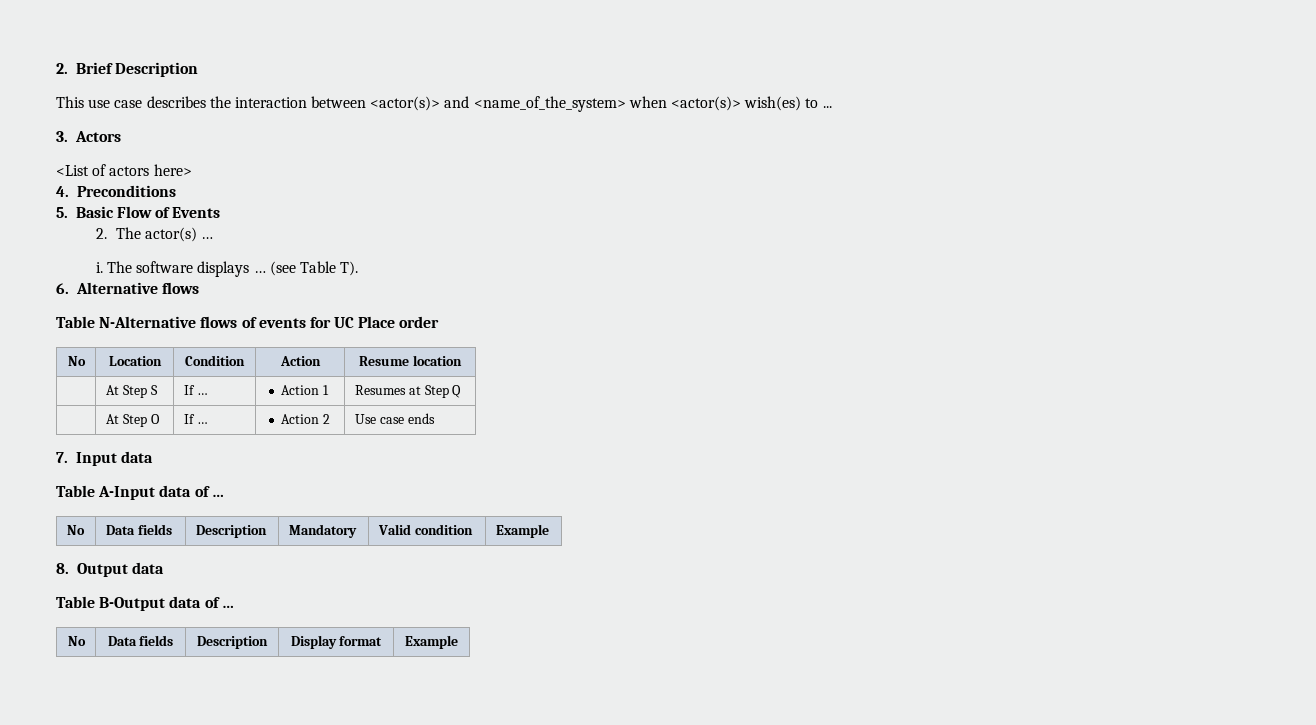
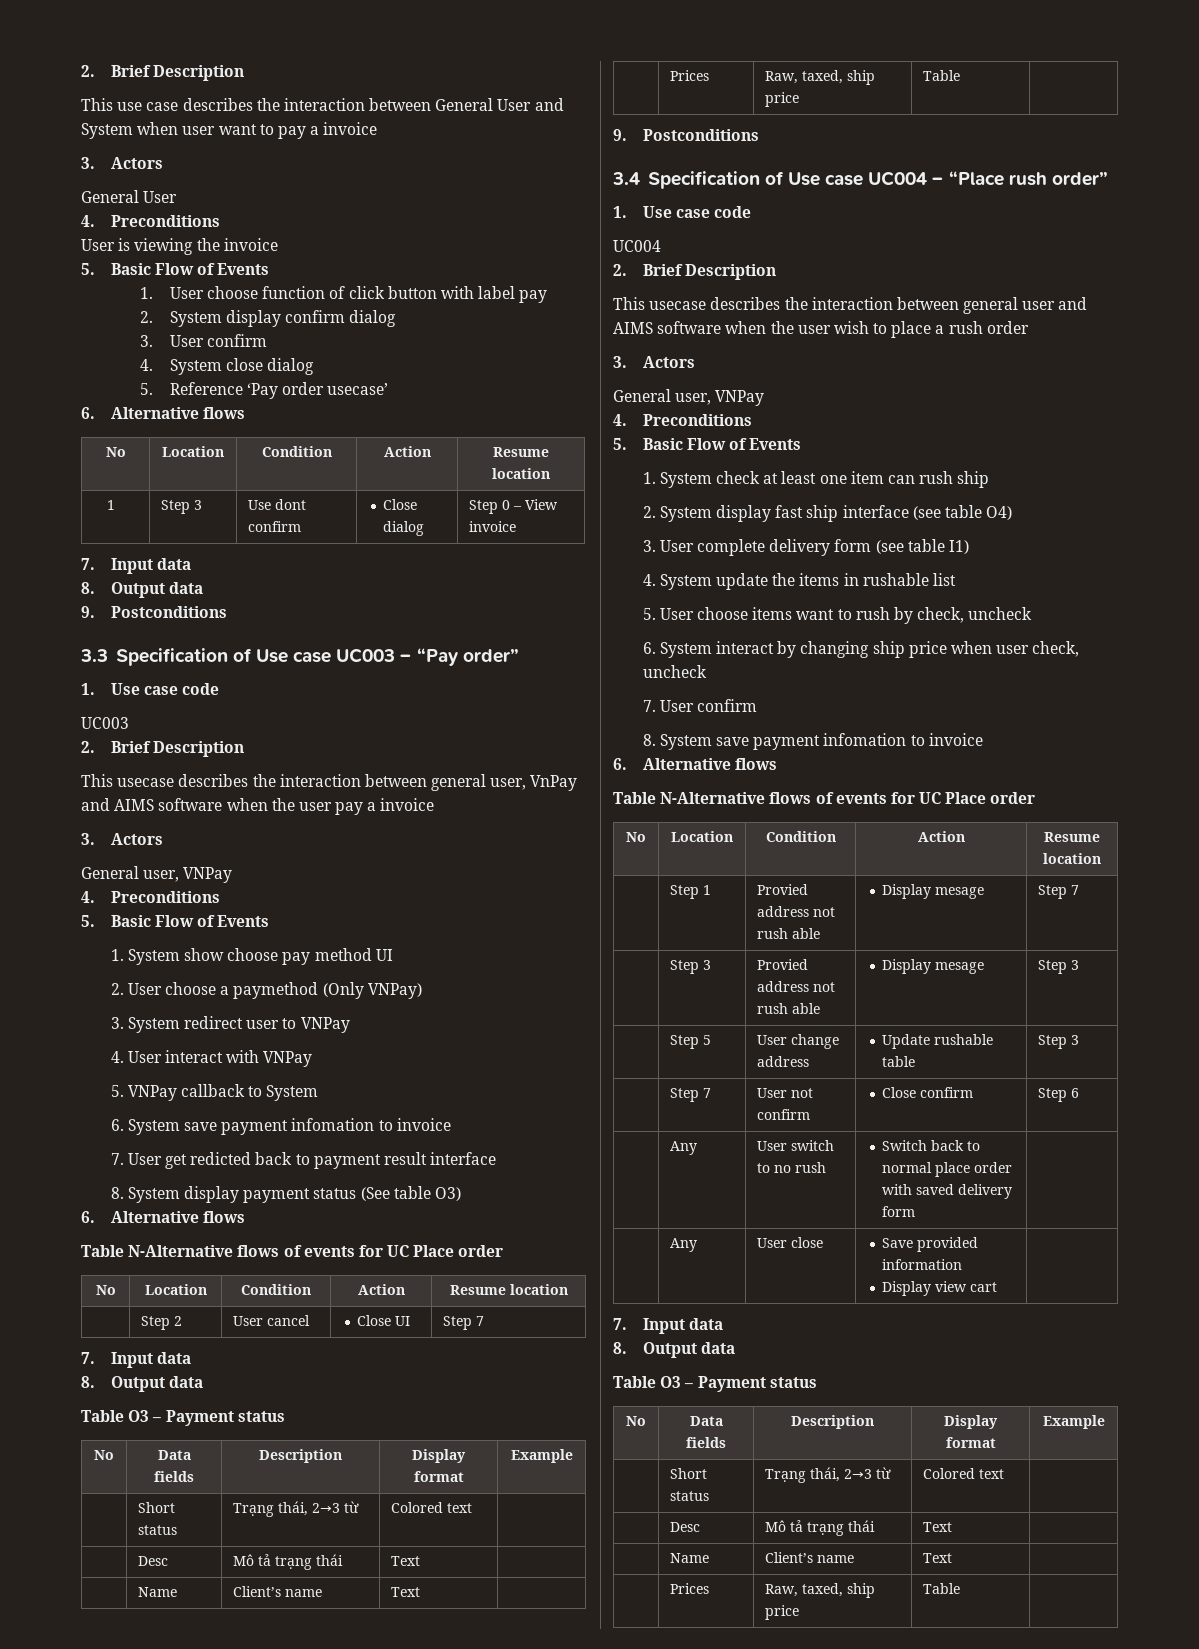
- This use case describes the interaction between <actor(s)> and <name_of_the_system> when <actor(s)> wish(es) to ...
+ This use case describes the interaction between General User and System when user want to pay a invoice
  3. Actors
- <List of actors here>
+ General User
+ 4. Preconditions
+ User is viewing the invoice
+ 5. Basic Flow of Events
+ 1. User choose function of click button with label pay
+ 2. System display confirm dialog
+ 3. User confirm
+ 4. System close dialog
+ 5. Reference ‘Pay order usecase’
+ 6. Alternative flows
+ No | Location | Condition | Action | Resume location
+ 1 | Step 3 | Use dont confirm | Close dialog | Step 0 – View invoice
+ 7. Input data
+ 8. Output data
+ 9. Postconditions
+ 3.3 Specification of Use case UC003 – “Pay order”
+ 1. Use case code
+ UC003
+ 2. Brief Description
+ This usecase describes the interaction between general user, VnPay and AIMS software when the user pay a invoice
+ 3. Actors
+ General user, VNPay
  4. Preconditions
  5. Basic Flow of Events
- 2. The actor(s) …
- i. The software displays … (see Table T).
+ 1. System show choose pay method UI
+ 2. User choose a paymethod (Only VNPay)
+ 3. System redirect user to VNPay
+ 4. User interact with VNPay
+ 5. VNPay callback to System
+ 6. System save payment infomation to invoice
+ 7. User get redicted back to payment result interface
+ 8. System display payment status (See table O3)
- | At Step S | If … | Action 1 | Resumes at Step Q
- | At Step O | If … | Action 2 | Use case ends
+ | Step 2 | User cancel | Close UI | Step 7
  7. Input data
- Table A-Input data of …
- No | Data fields | Description | Mandatory | Valid condition | Example
  8. Output data
- Table B-Output data of …
+ Table O3 – Payment status
  No | Data fields | Description | Display format | Example
+ | Short status | Trạng thái, 2→3 từ | Colored text |
+ | Desc | Mô tả trạng thái | Text |
+ | Name | Client’s name | Text |
+ | Prices | Raw, taxed, ship price | Table |
+ 9. Postconditions
+ 3.4 Specification of Use case UC004 – “Place rush order”
+ 1. Use case code
+ UC004
+ 2. Brief Description
+ This usecase describes the interaction between general user and AIMS software when the user wish to place a rush order
+ 3. Actors
+ General user, VNPay
+ 4. Preconditions
+ 5. Basic Flow of Events
+ 1. System check at least one item can rush ship
+ 2. System display fast ship interface (see table O4)
+ 3. User complete delivery form (see table I1)
+ 4. System update the items in rushable list
+ 5. User choose items want to rush by check, uncheck
+ 6. System interact by changing ship price when user check, uncheck
+ 7. User confirm
+ 8. System save payment infomation to invoice
+ 6. Alternative flows
+ Table N-Alternative flows of events for UC Place order
+ No | Location | Condition | Action | Resume location
+ | Step 1 | Provied address not rush able | Display mesage | Step 7
+ | Step 3 | Provied address not rush able | Display mesage | Step 3
+ | Step 5 | User change address | Update rushable table | Step 3
+ | Step 7 | User not confirm | Close confirm | Step 6
+ | Any | User switch to no rush | Switch back to normal place order with saved delivery form |
+ | Any | User close | Save provided information
+ Display view cart |
+ 7. Input data
+ 8. Output data
+ Table O3 – Payment status
+ No | Data fields | Description | Display format | Example
+ | Short status | Trạng thái, 2→3 từ | Colored text |
+ | Desc | Mô tả trạng thái | Text |
+ | Name | Client’s name | Text |
+ | Prices | Raw, taxed, ship price | Table |

